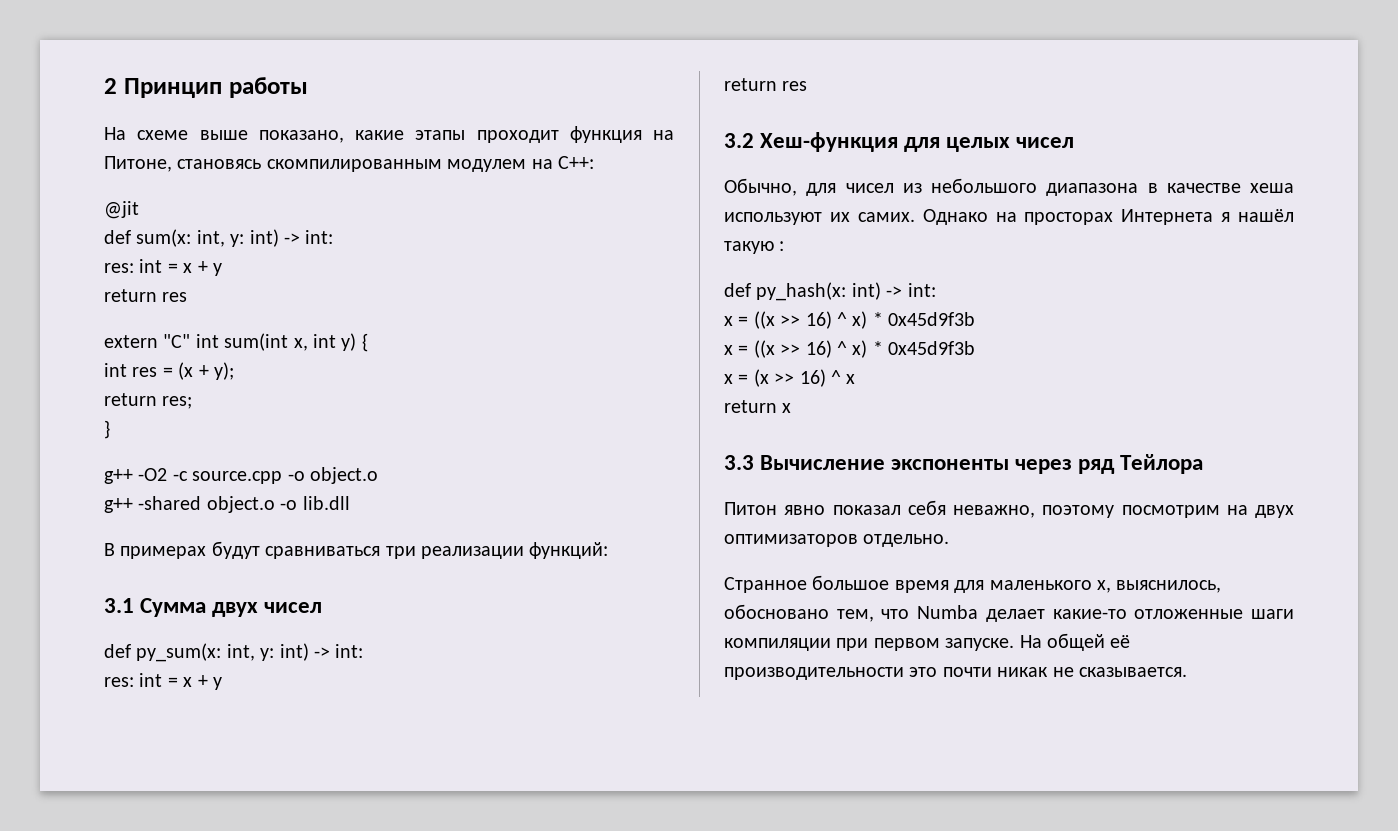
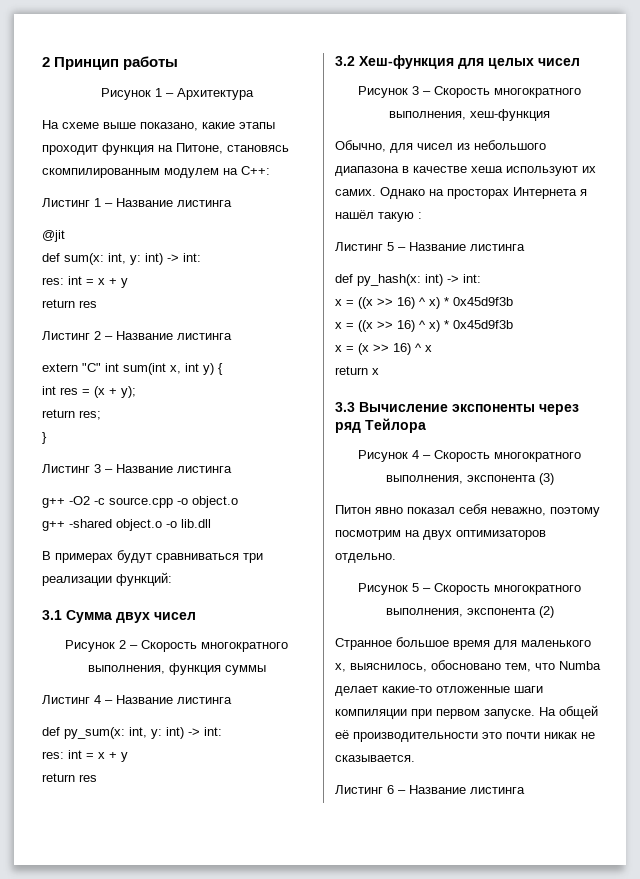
+ Рисунок 1 – Архитектура
+ Листинг 1 – Название листинга
+ Листинг 2 – Название листинга
+ Листинг 3 – Название листинга
+ Рисунок 2 – Скорость многократного выполнения, функция суммы
+ Листинг 4 – Название листинга
+ Рисунок 3 – Скорость многократного выполнения, хеш-функция
+ Листинг 5 – Название листинга
+ Рисунок 4 – Скорость многократного выполнения, экспонента (3)
+ Рисунок 5 – Скорость многократного выполнения, экспонента (2)
+ Листинг 6 – Название листинга

